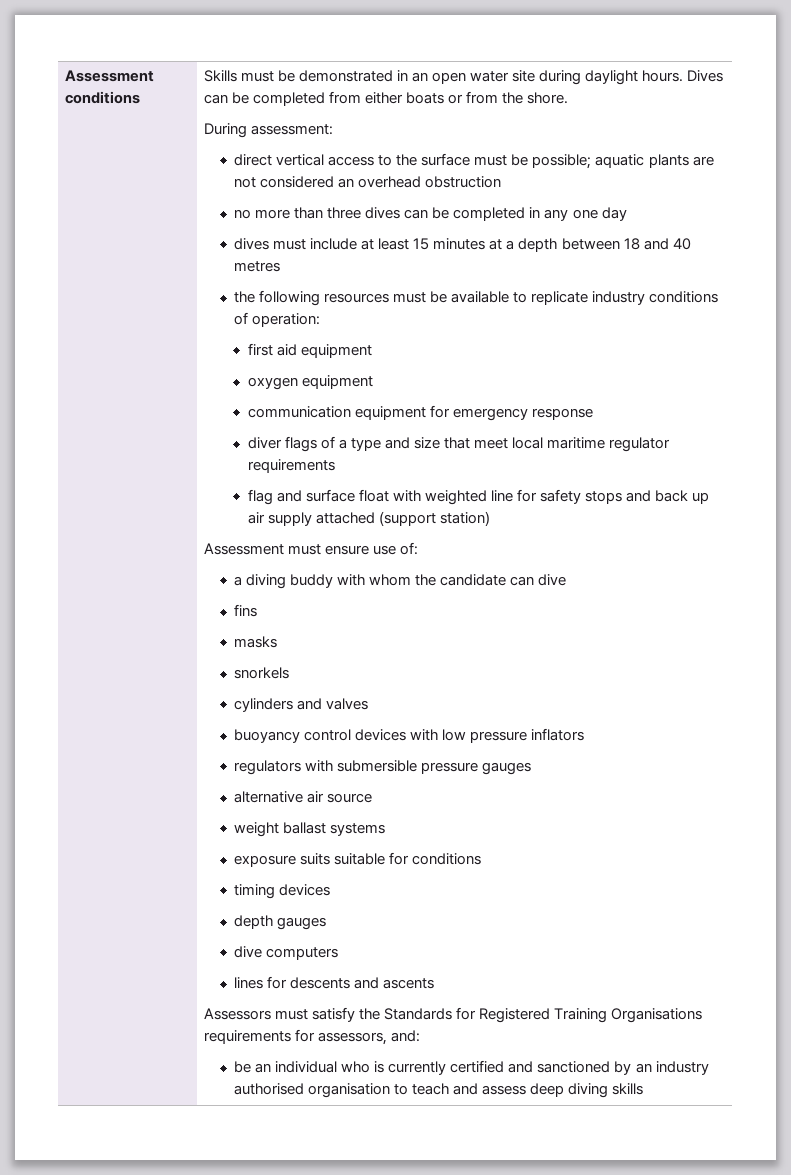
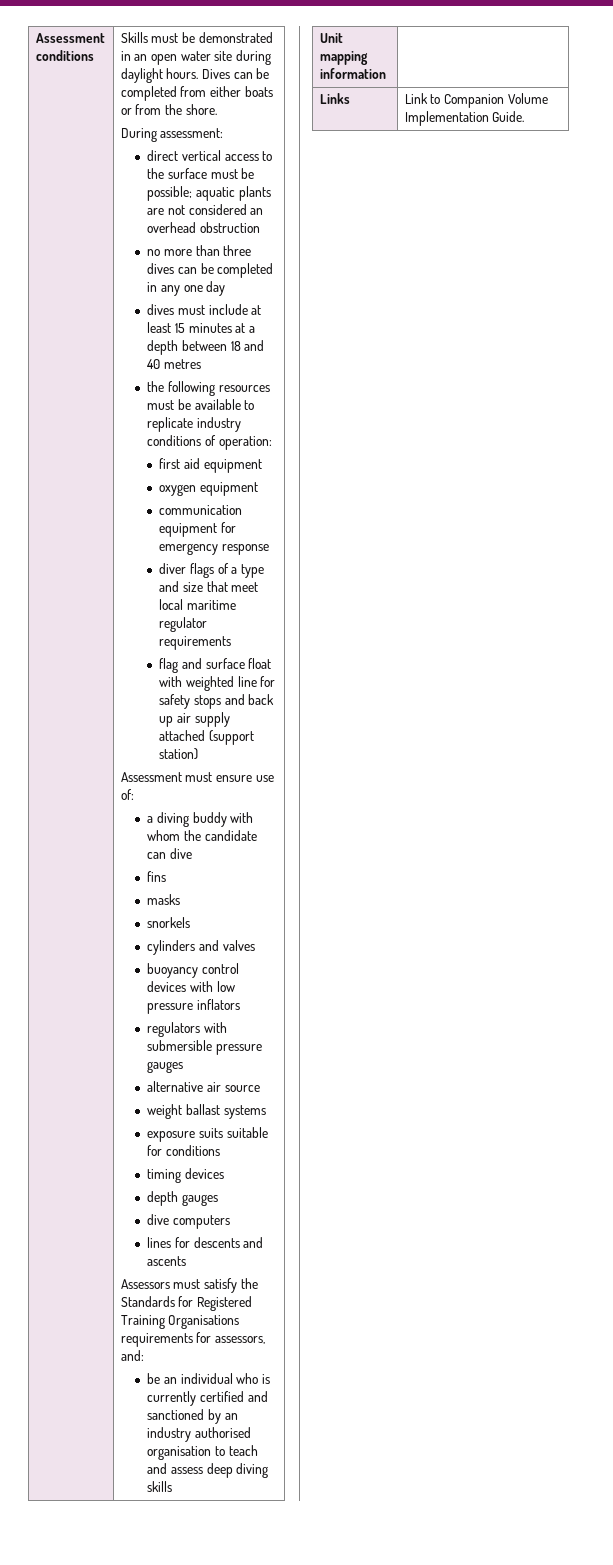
+ Unit mapping information |
+ Links | Link to Companion Volume Implementation Guide.

